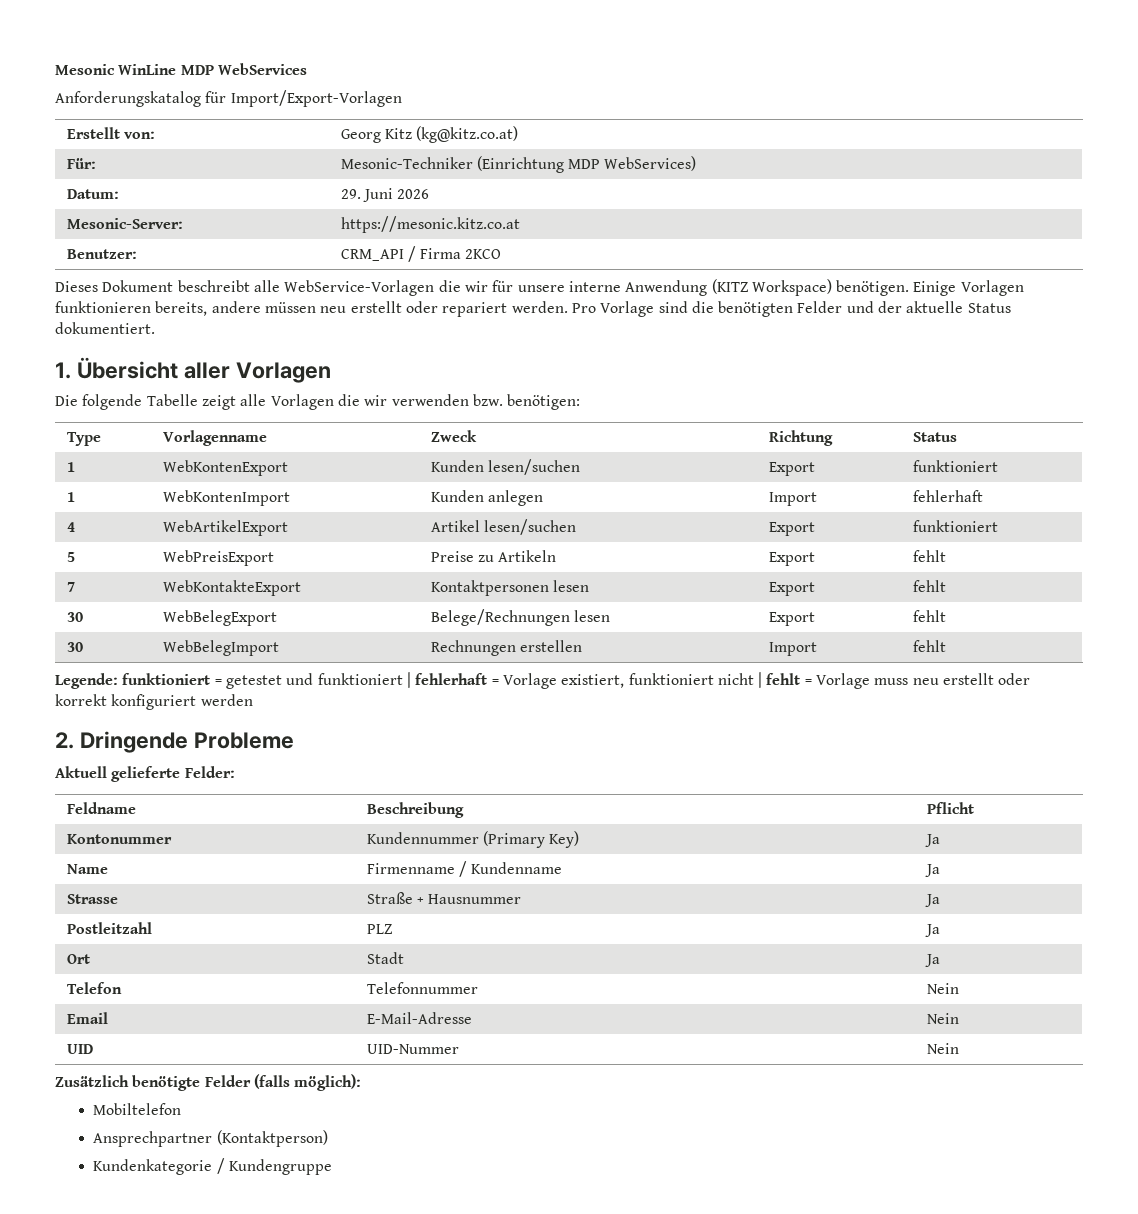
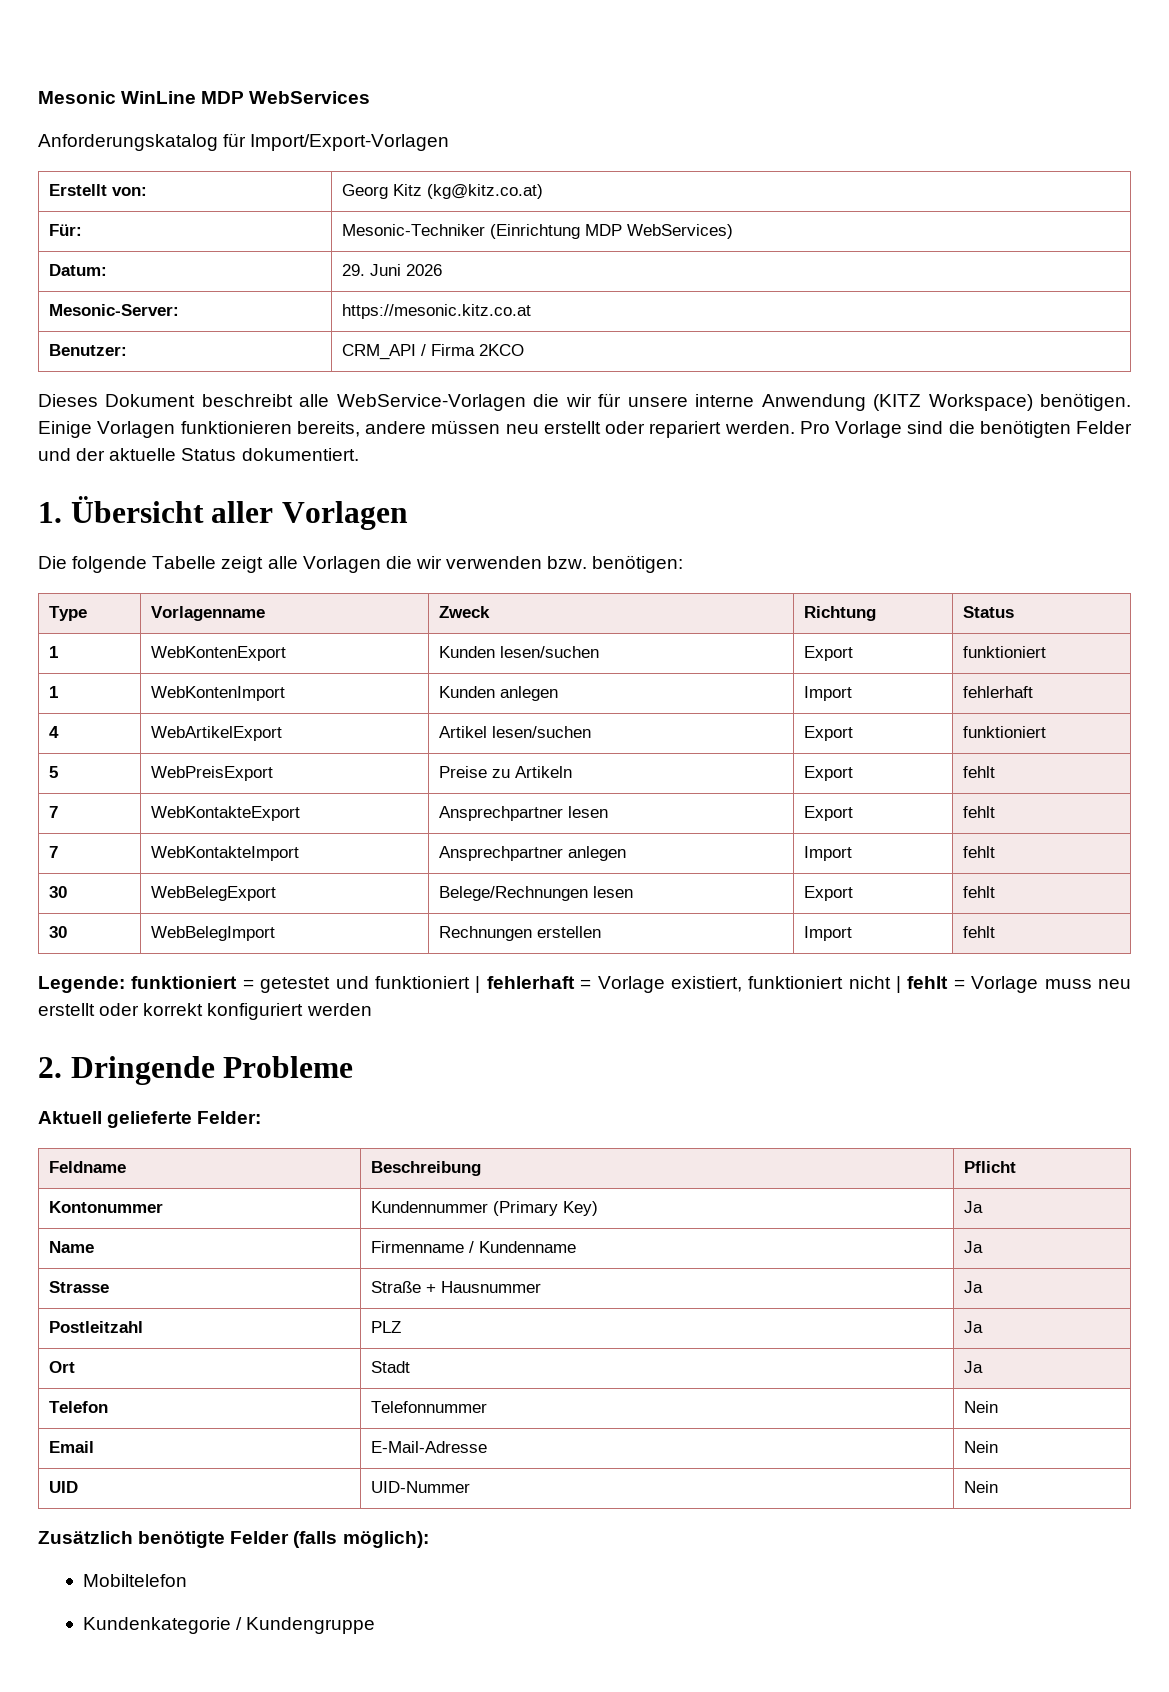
- 7 | WebKontakteExport | Kontaktpersonen lesen | Export | fehlt
+ 7 | WebKontakteExport | Ansprechpartner lesen | Export | fehlt
+ 7 | WebKontakteImport | Ansprechpartner anlegen | Import | fehlt
- Ansprechpartner (Kontaktperson)

